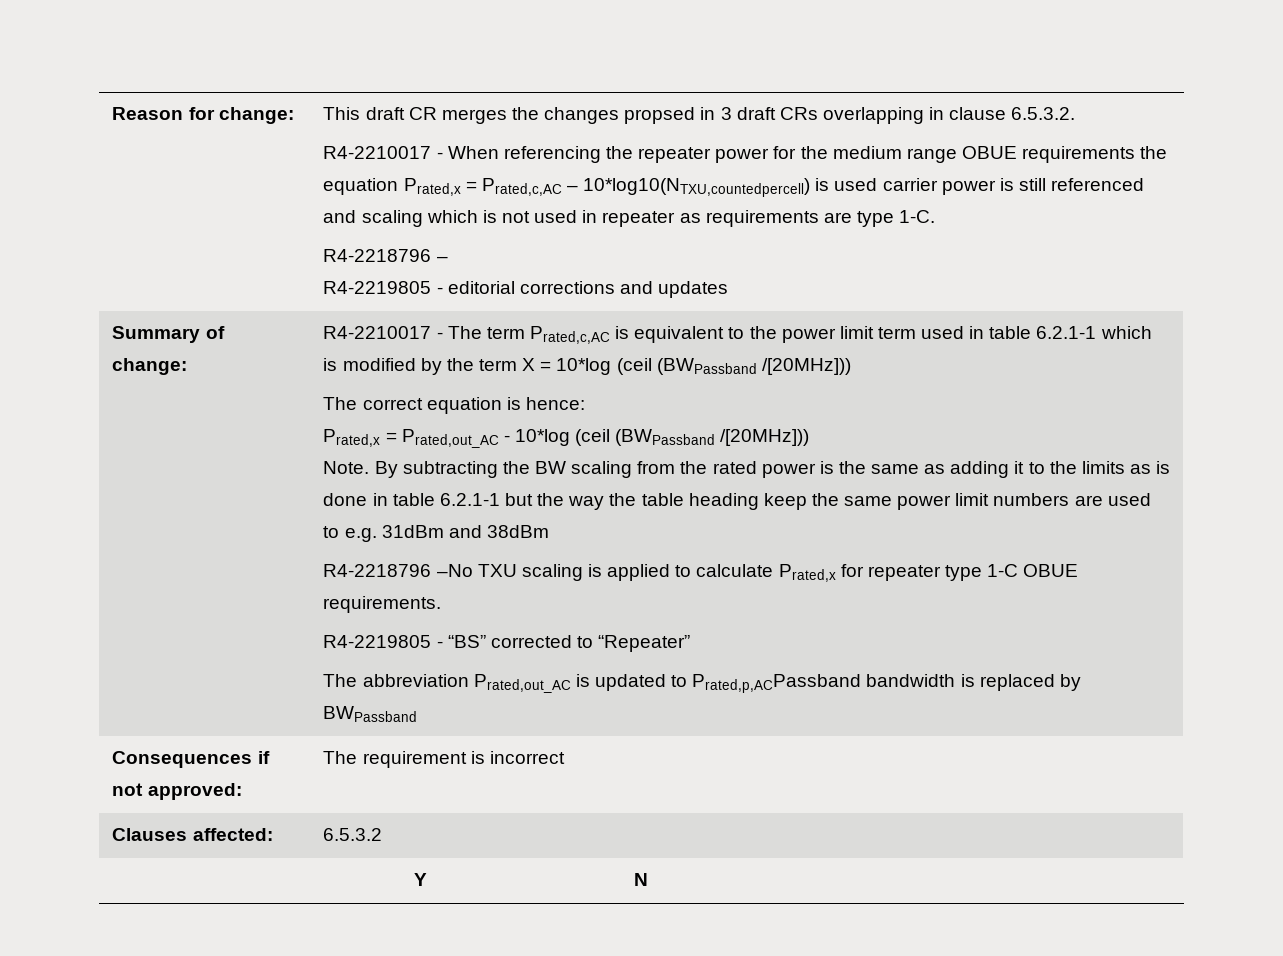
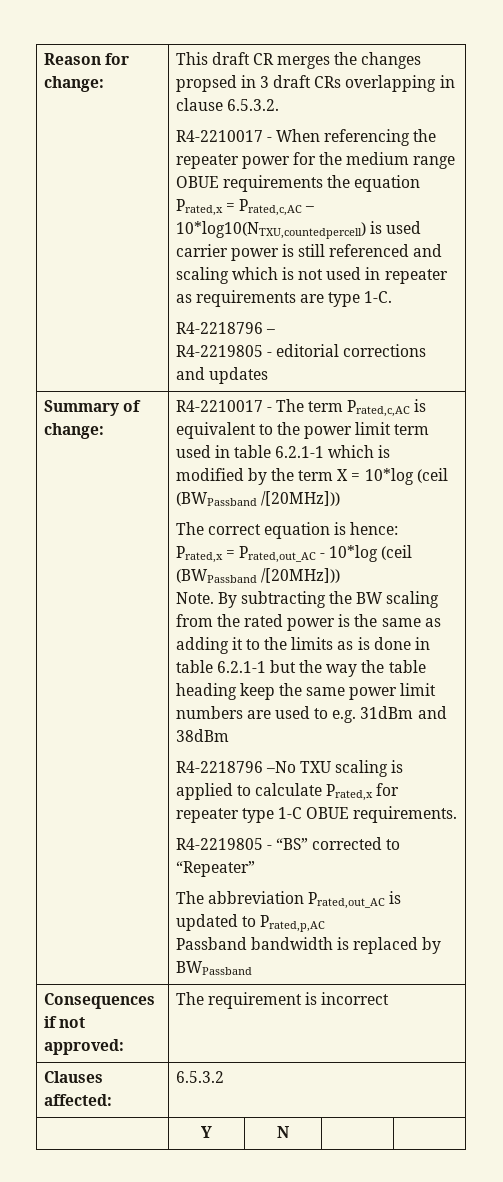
- The abbreviation Prated,out_AC is updated to Prated,p,ACPassband bandwidth is replaced by BWPassband
+ The abbreviation Prated,out_AC is updated to Prated,p,AC
+ Passband bandwidth is replaced by BWPassband

